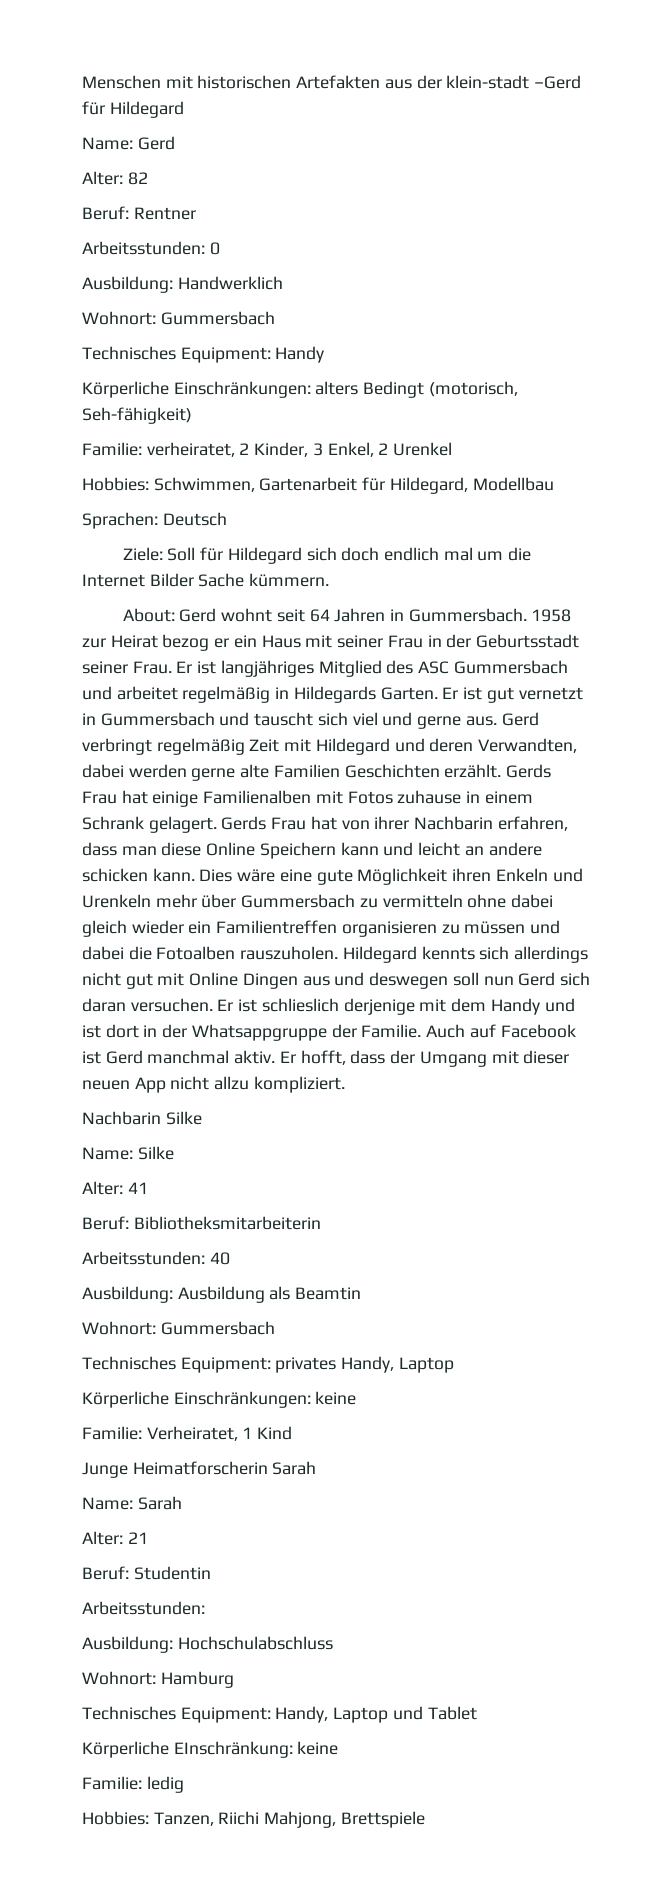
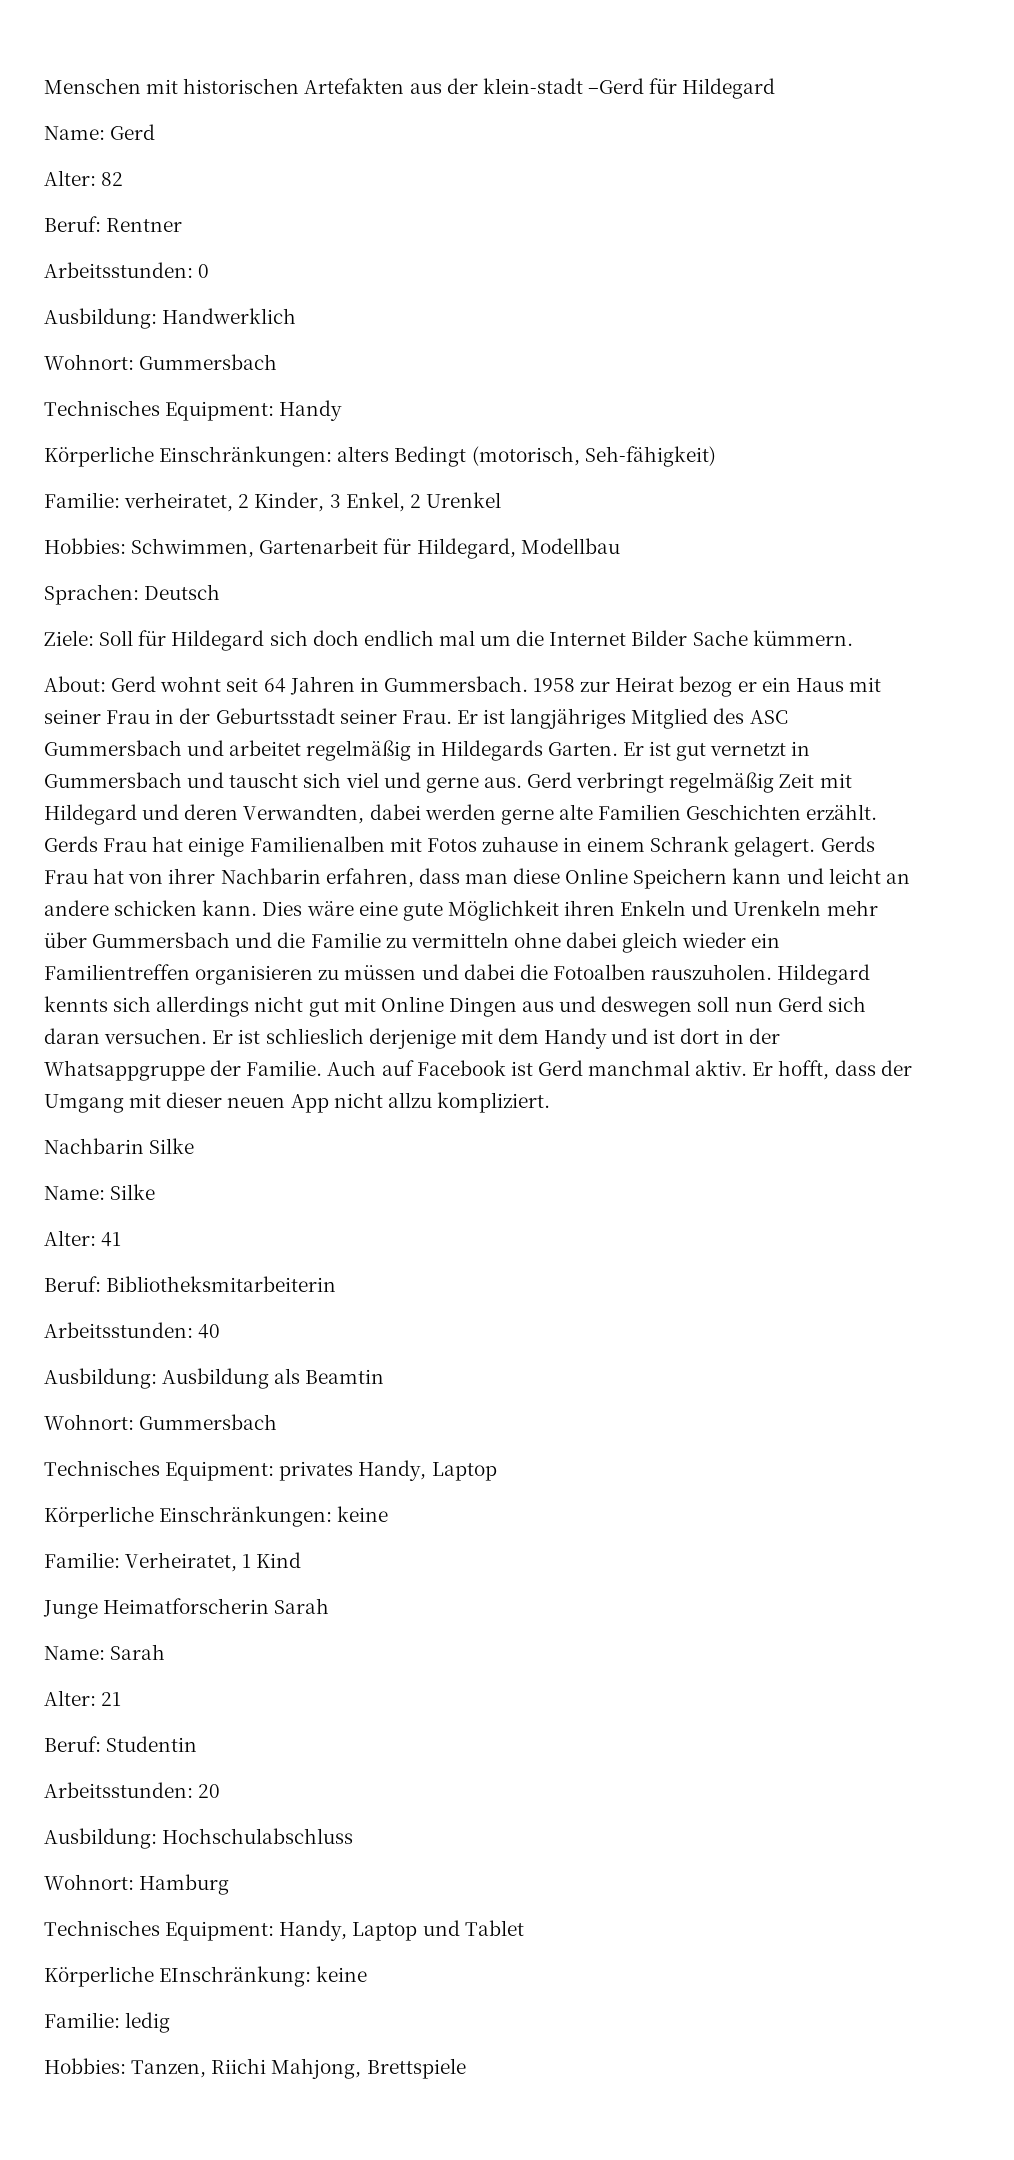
- Dies wäre eine gute Möglichkeit ihren Enkeln und Urenkeln mehr über Gummersbach zu vermitteln ohne dabei gleich wieder ein Familientreffen organisieren zu müssen und dabei die Fotoalben rauszuholen.
+ Dies wäre eine gute Möglichkeit ihren Enkeln und Urenkeln mehr über Gummersbach und die Familie zu vermitteln ohne dabei gleich wieder ein Familientreffen organisieren zu müssen und dabei die Fotoalben rauszuholen.
  Beruf: Studentin
- Arbeitsstunden:
+ Arbeitsstunden: 20

